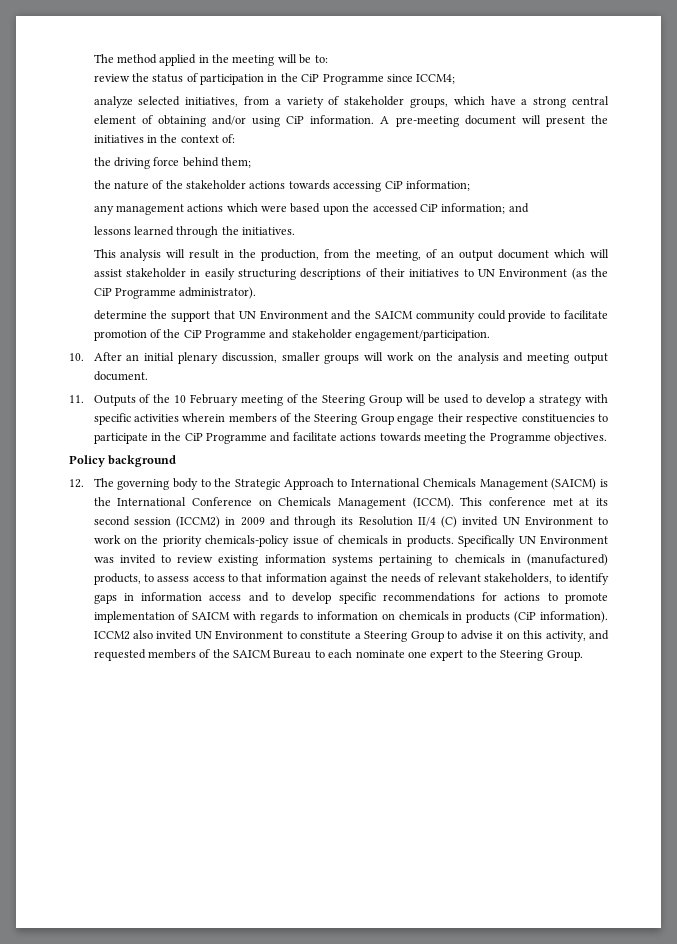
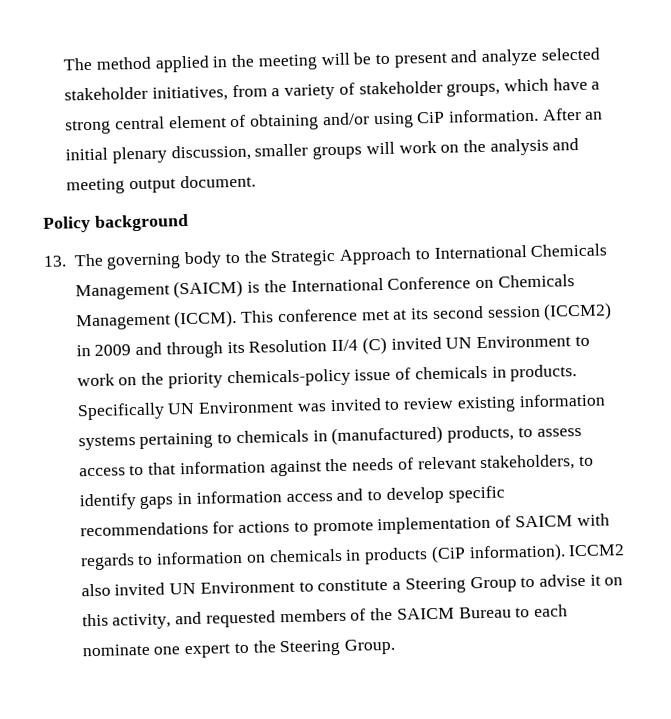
- The method applied in the meeting will be to:
- review the status of participation in the CiP Programme since ICCM4;
- analyze selected initiatives, from a variety of stakeholder groups, which have a strong central element of obtaining and/or using CiP information.
+ The method applied in the meeting will be to present and analyze selected stakeholder initiatives, from a variety of stakeholder groups, which have a strong central element of obtaining and/or using CiP information.
- A pre-meeting document will present the initiatives in the context of:
- the driving force behind them;
- the nature of the stakeholder actions towards accessing CiP information;
- any management actions which were based upon the accessed CiP information; and
- lessons learned through the initiatives.
- This analysis will result in the production, from the meeting, of an output document which will assist stakeholder in easily structuring descriptions of their initiatives to UN Environment (as the CiP Programme administrator).
- determine the support that UN Environment and the SAICM community could provide to facilitate promotion of the CiP Programme and stakeholder engagement/participation.
- 10. After an initial plenary discussion, smaller groups will work on the analysis and meeting output document.
+ After an initial plenary discussion, smaller groups will work on the analysis and meeting output document.
- 11. Outputs of the 10 February meeting of the Steering Group will be used to develop a strategy with specific activities wherein members of the Steering Group engage their respective constituencies to participate in the CiP Programme and facilitate actions towards meeting the Programme objectives.
- 12. The governing body to the Strategic Approach to International Chemicals Management (SAICM) is the International Conference on Chemicals Management (ICCM).
+ 13. The governing body to the Strategic Approach to International Chemicals Management (SAICM) is the International Conference on Chemicals Management (ICCM).

